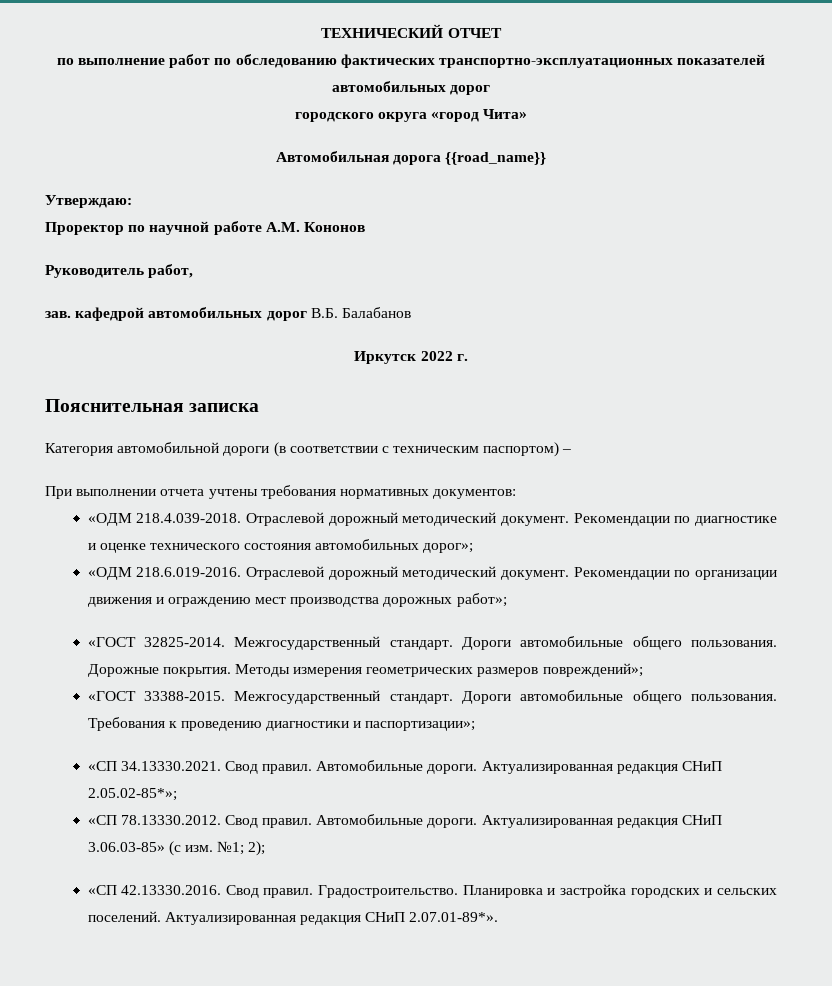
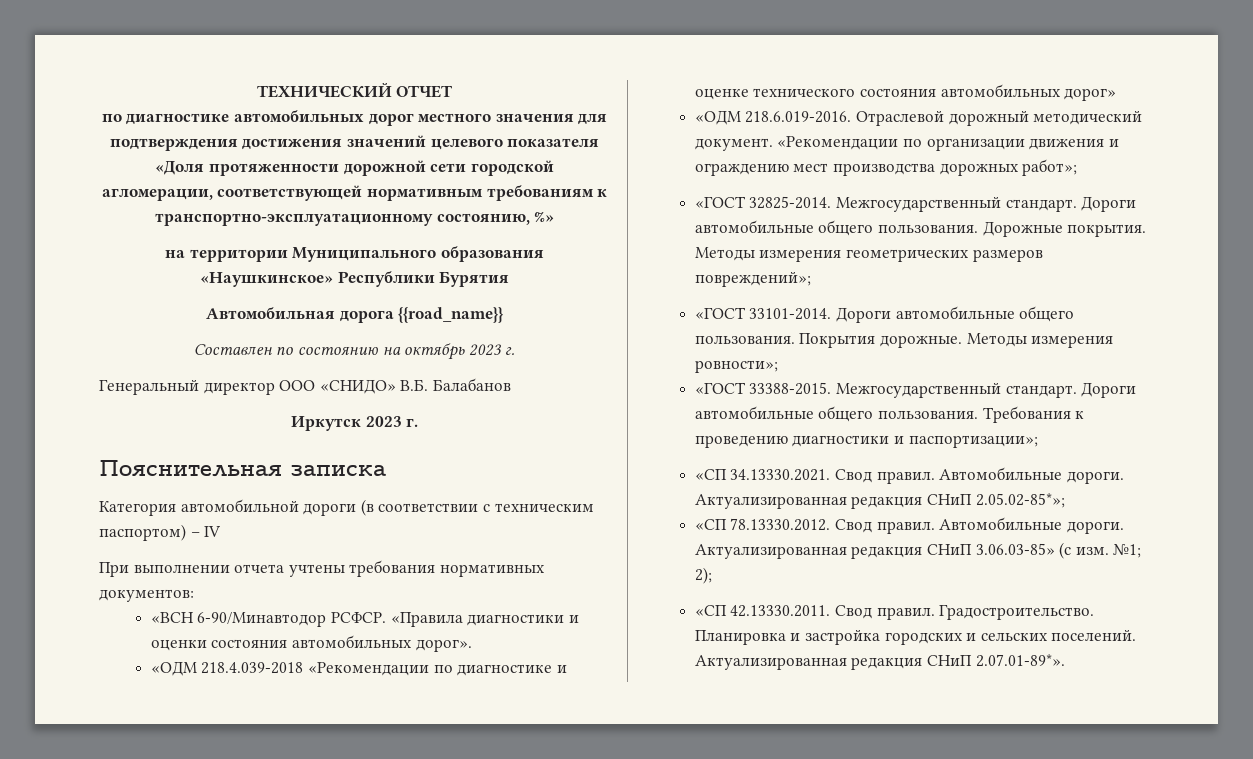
- по выполнение работ по обследованию фактических транспортно-эксплуатационных показателей автомобильных дорог
- городского округа «город Чита»
+ по диагностике автомобильных дорог местного значения для подтверждения достижения значений целевого показателя «Доля протяженности дорожной сети городской агломерации, соответствующей нормативным требованиям к транспортно-эксплуатационному состоянию, %»
+ на территории Муниципального образования «Наушкинское» Республики Бурятия
  Автомобильная дорога {{road_name}}
- Утверждаю:
- Проректор по научной работе А.М. Кононов
- Руководитель работ,
- зав. кафедрой автомобильных дорог В.Б. Балабанов
+ Составлен по состоянию на октябрь 2023 г.
+ Генеральный директор ООО «СНИДО» В.Б. Балабанов
- Иркутск 2022 г.
+ Иркутск 2023 г.
- Категория автомобильной дороги (в соответствии с техническим паспортом) –
+ Категория автомобильной дороги (в соответствии с техническим паспортом) – IV
- «ОДМ 218.4.039-2018. Отраслевой дорожный методический документ. Рекомендации по диагностике и оценке технического состояния автомобильных дорог»;
+ «ВСН 6-90/Минавтодор РСФСР. «Правила диагностики и оценки состояния автомобильных дорог».
+ «ОДМ 218.4.039-2018 «Рекомендации по диагностике и оценке технического состояния автомобильных дорог»
- Рекомендации по организации движения и ограждению мест производства дорожных работ»;
+ «Рекомендации по организации движения и ограждению мест производства дорожных работ»;
+ «ГОСТ 33101-2014. Дороги автомобильные общего пользования. Покрытия дорожные. Методы измерения ровности»;
- «СП 42.13330.2016. Свод правил.
+ «СП 42.13330.2011. Свод правил.

